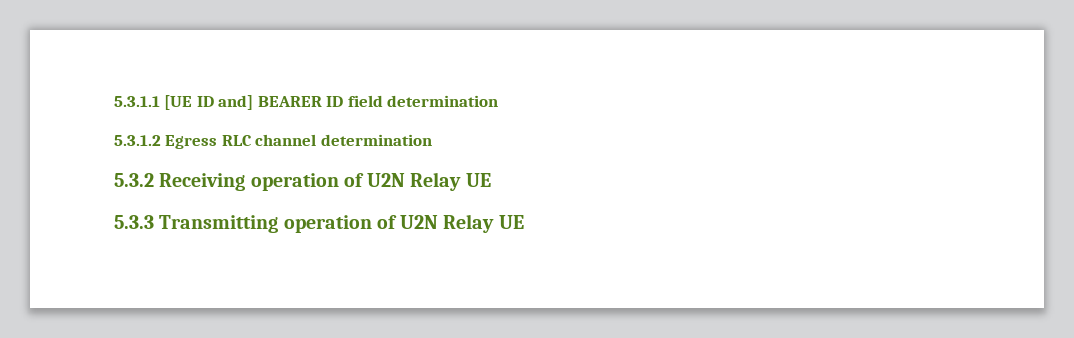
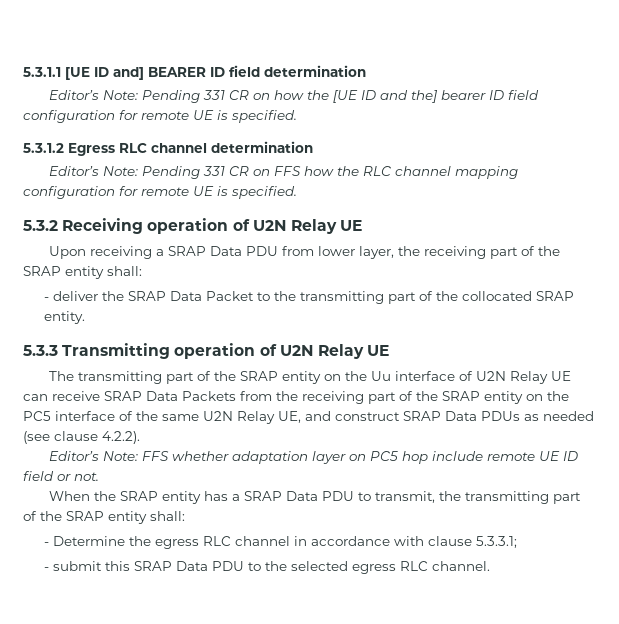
+ Editor’s Note: Pending 331 CR on how the [UE ID and the] bearer ID field configuration for remote UE is specified.
+ Editor’s Note: Pending 331 CR on FFS how the RLC channel mapping configuration for remote UE is specified.
+ Upon receiving a SRAP Data PDU from lower layer, the receiving part of the SRAP entity shall:
+ - deliver the SRAP Data Packet to the transmitting part of the collocated SRAP entity.
+ The transmitting part of the SRAP entity on the Uu interface of U2N Relay UE can receive SRAP Data Packets from the receiving part of the SRAP entity on the PC5 interface of the same U2N Relay UE, and construct SRAP Data PDUs as needed (see clause 4.2.2).
+ Editor’s Note: FFS whether adaptation layer on PC5 hop include remote UE ID field or not.
+ When the SRAP entity has a SRAP Data PDU to transmit, the transmitting part of the SRAP entity shall:
+ - Determine the egress RLC channel in accordance with clause 5.3.3.1;
+ - submit this SRAP Data PDU to the selected egress RLC channel.

